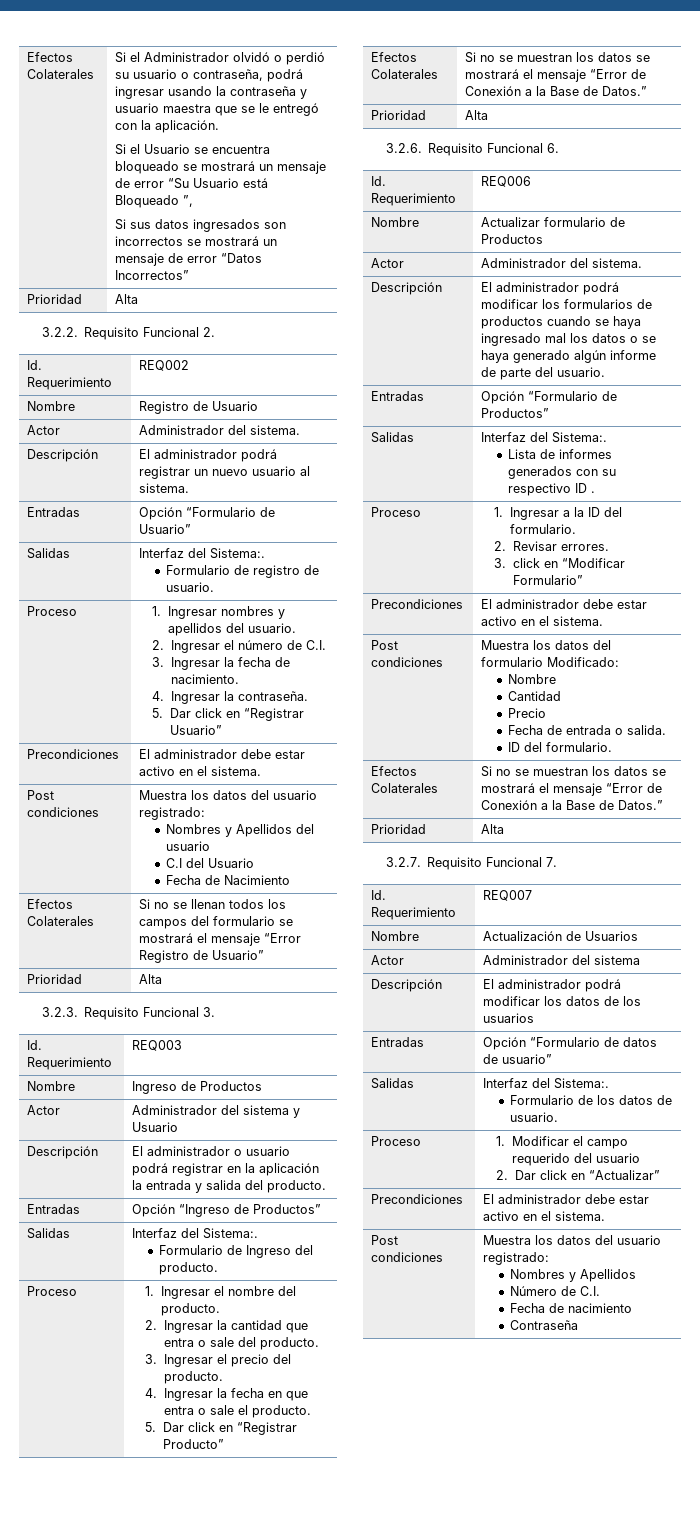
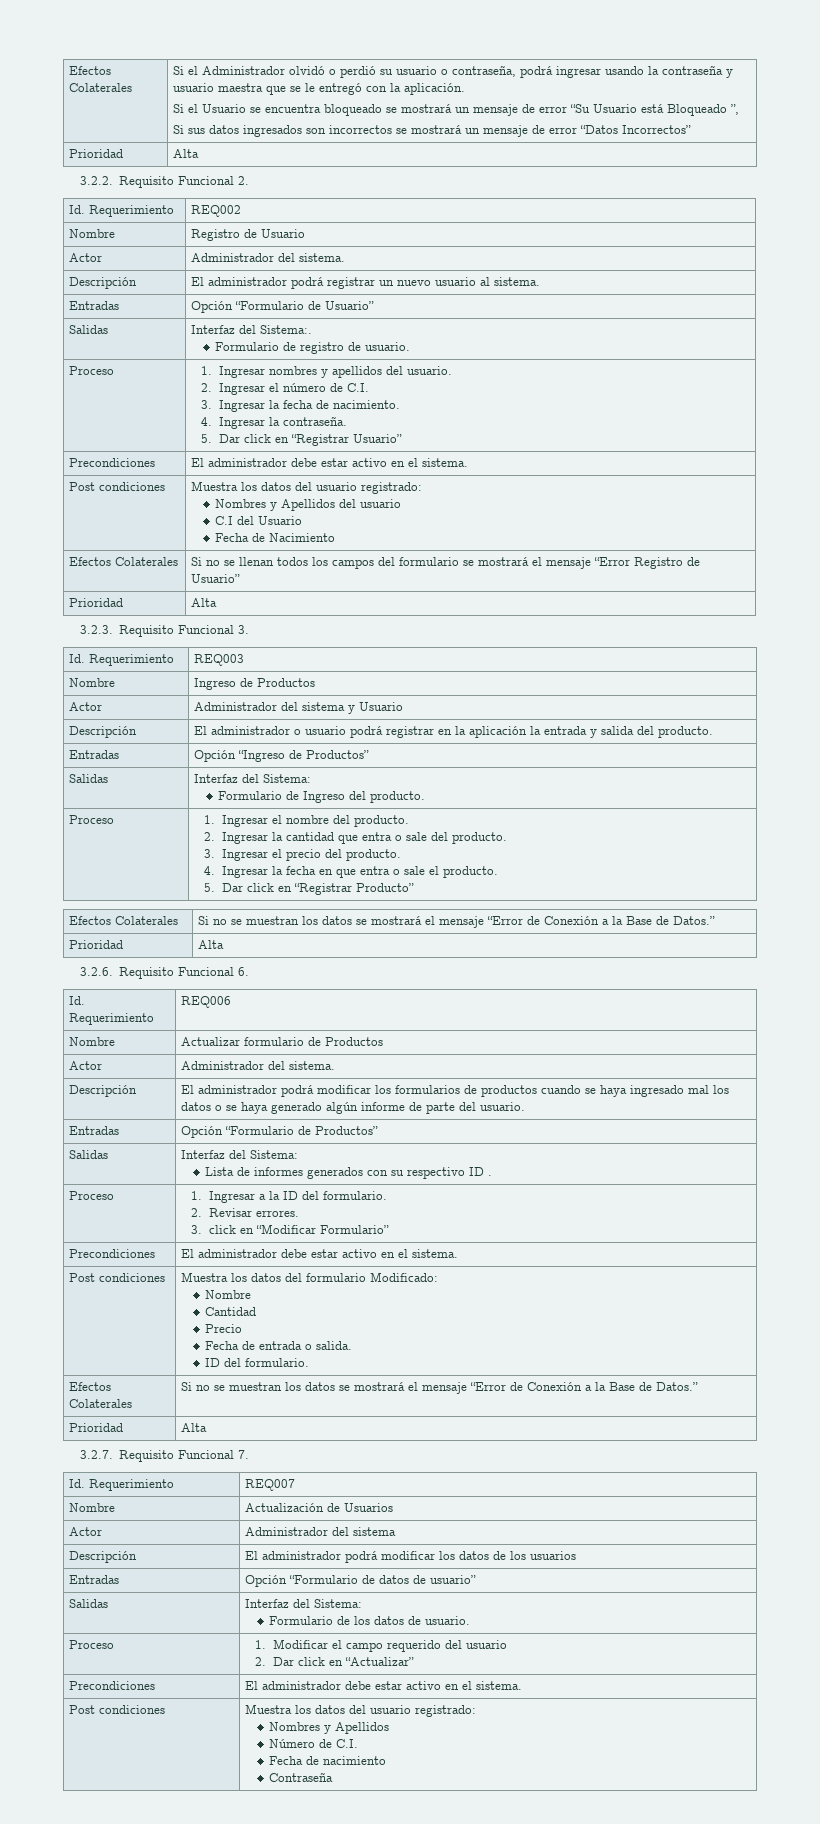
  Entradas | Opción “Ingreso de Productos”
- Salidas | Interfaz del Sistema:.
+ Salidas | Interfaz del Sistema:
  Entradas | Opción “Formulario de Productos”
- Salidas | Interfaz del Sistema:.
+ Salidas | Interfaz del Sistema:
  Entradas | Opción “Formulario de datos de usuario”
- Salidas | Interfaz del Sistema:.
+ Salidas | Interfaz del Sistema:

